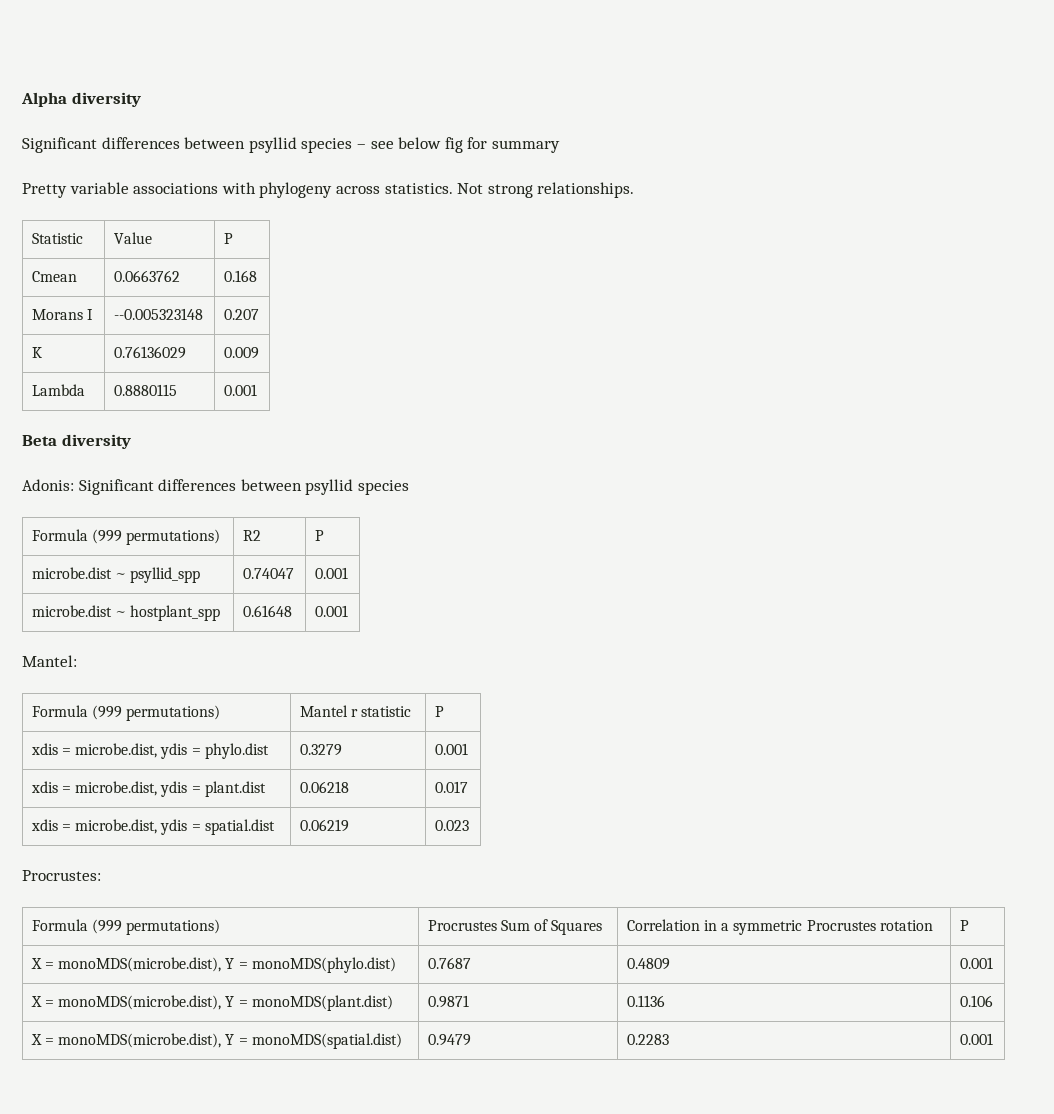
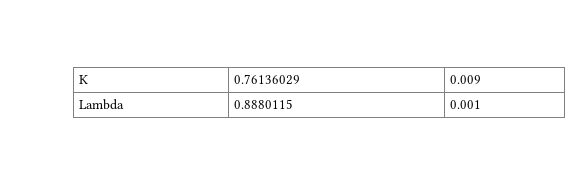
- Alpha diversity
- Significant differences between psyllid species – see below fig for summary
- Pretty variable associations with phylogeny across statistics. Not strong relationships.
- Statistic | Value | P
- Cmean | 0.0663762 | 0.168
- Morans I | --0.005323148 | 0.207
- Beta diversity
- Adonis: Significant differences between psyllid species
- Formula (999 permutations) | R2 | P
- microbe.dist ~ psyllid_spp | 0.74047 | 0.001
- microbe.dist ~ hostplant_spp | 0.61648 | 0.001
- Mantel:
- Formula (999 permutations) | Mantel r statistic | P
- xdis = microbe.dist, ydis = phylo.dist | 0.3279 | 0.001
- xdis = microbe.dist, ydis = plant.dist | 0.06218 | 0.017
- xdis = microbe.dist, ydis = spatial.dist | 0.06219 | 0.023
- Procrustes:
- Formula (999 permutations) | Procrustes Sum of Squares | Correlation in a symmetric Procrustes rotation | P
- X = monoMDS(microbe.dist), Y = monoMDS(phylo.dist) | 0.7687 | 0.4809 | 0.001
- X = monoMDS(microbe.dist), Y = monoMDS(plant.dist) | 0.9871 | 0.1136 | 0.106
- X = monoMDS(microbe.dist), Y = monoMDS(spatial.dist) | 0.9479 | 0.2283 | 0.001

